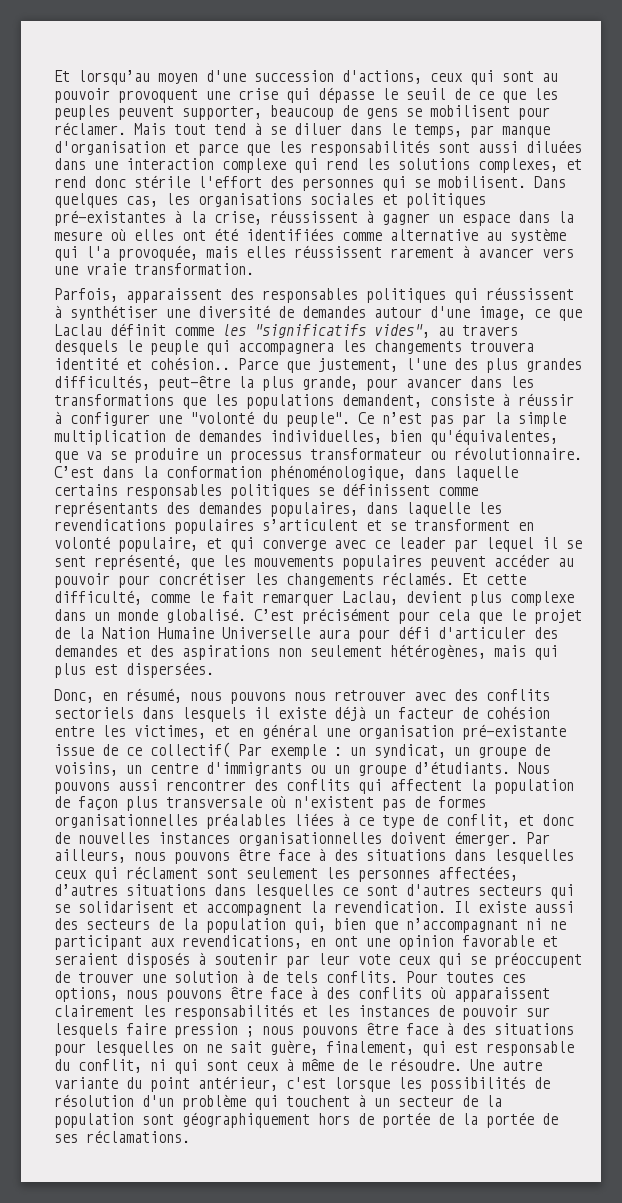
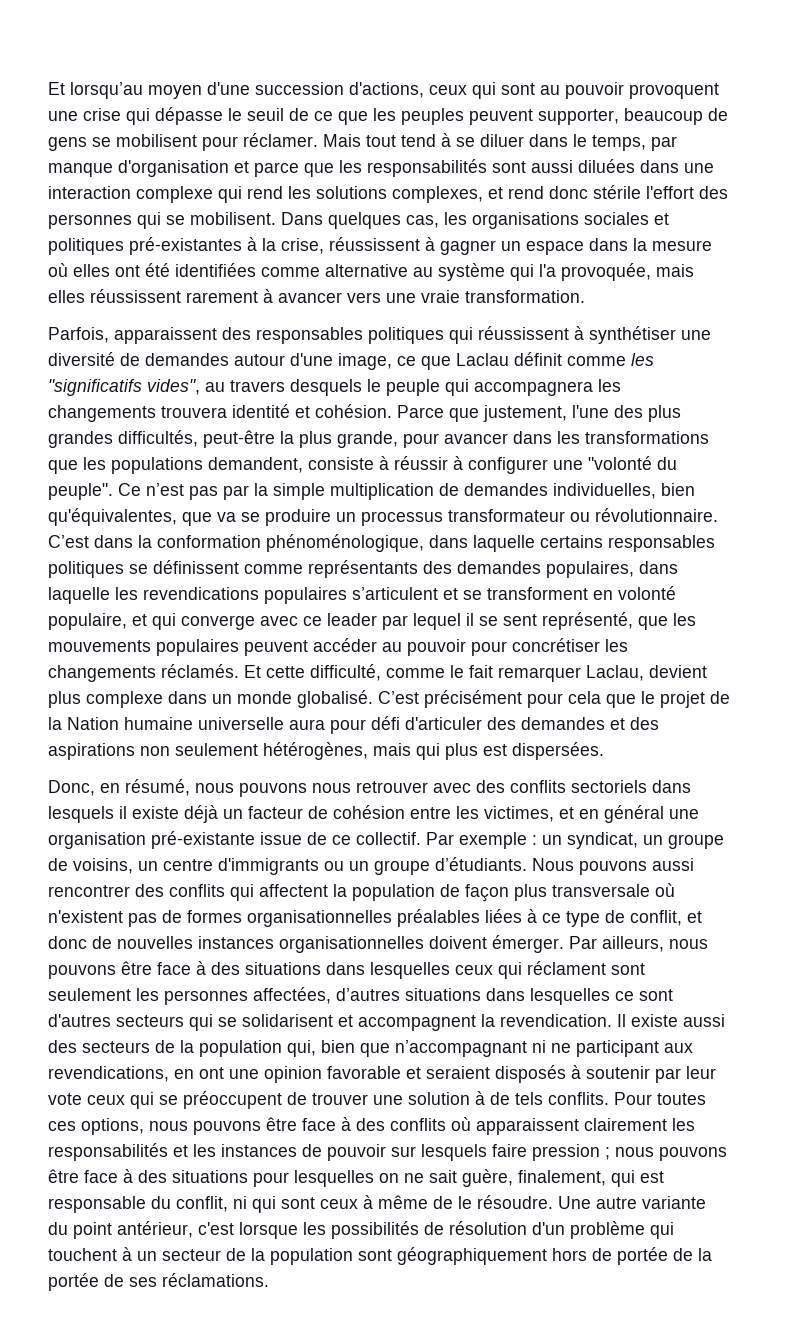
- Parfois, apparaissent des responsables politiques qui réussissent à synthétiser une diversité de demandes autour d'une image, ce que Laclau définit comme les "significatifs vides", au travers desquels le peuple qui accompagnera les changements trouvera identité et cohésion..
+ Parfois, apparaissent des responsables politiques qui réussissent à synthétiser une diversité de demandes autour d'une image, ce que Laclau définit comme les "significatifs vides", au travers desquels le peuple qui accompagnera les changements trouvera identité et cohésion.
- C’est précisément pour cela que le projet de la Nation Humaine Universelle aura pour défi d'articuler des demandes et des aspirations non seulement hétérogènes, mais qui plus est dispersées.
+ C’est précisément pour cela que le projet de la Nation humaine universelle aura pour défi d'articuler des demandes et des aspirations non seulement hétérogènes, mais qui plus est dispersées.
- Donc, en résumé, nous pouvons nous retrouver avec des conflits sectoriels dans lesquels il existe déjà un facteur de cohésion entre les victimes, et en général une organisation pré-existante issue de ce collectif( Par exemple : un syndicat, un groupe de voisins, un centre d'immigrants ou un groupe d’étudiants.
+ Donc, en résumé, nous pouvons nous retrouver avec des conflits sectoriels dans lesquels il existe déjà un facteur de cohésion entre les victimes, et en général une organisation pré-existante issue de ce collectif. Par exemple : un syndicat, un groupe de voisins, un centre d'immigrants ou un groupe d’étudiants.

